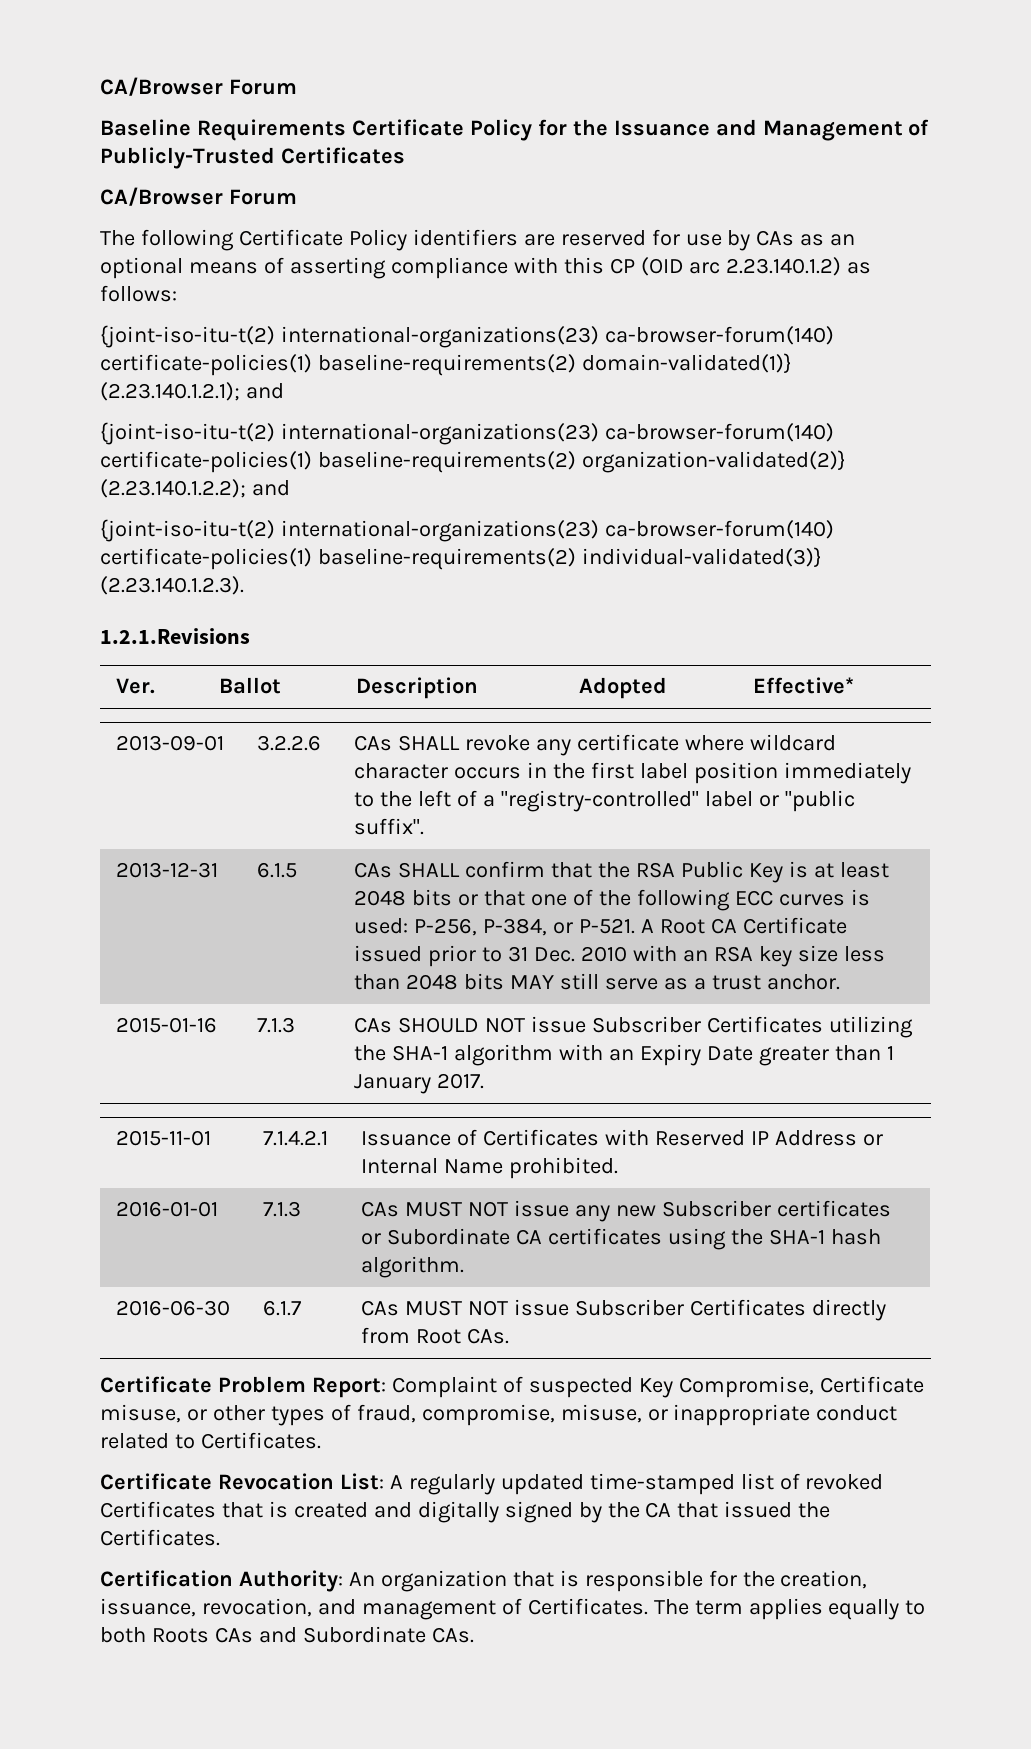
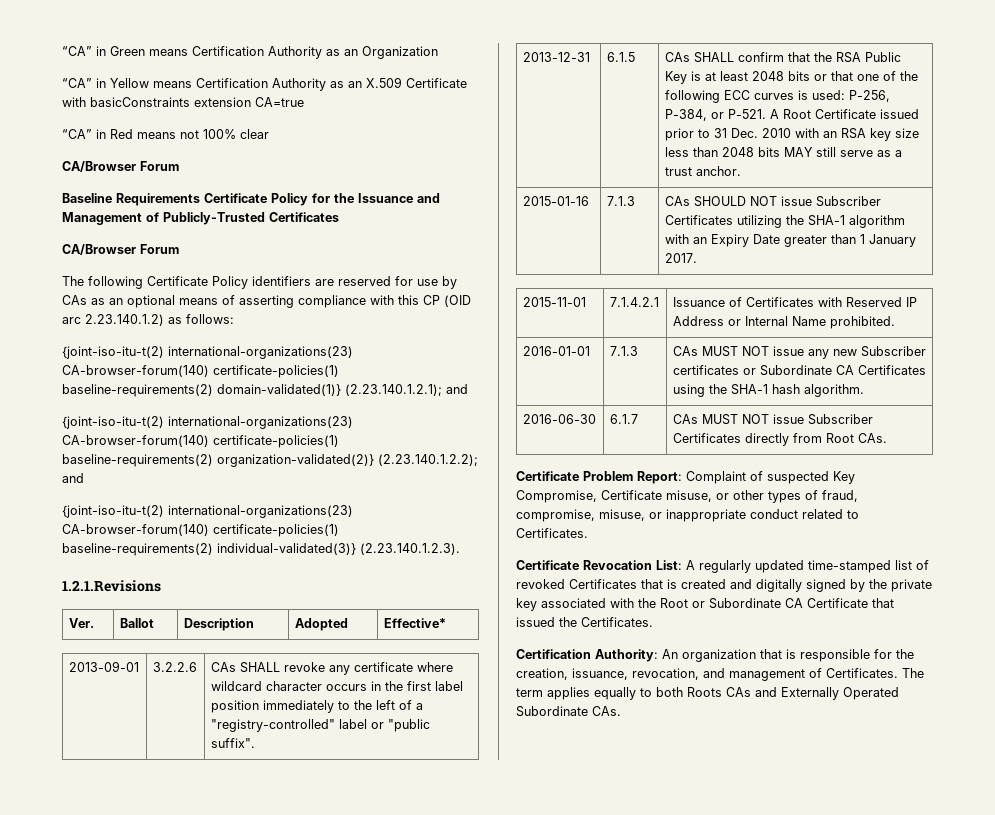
+ “CA” in Green means Certification Authority as an Organization
+ “CA” in Yellow means Certification Authority as an X.509 Certificate with basicConstraints extension CA=true
+ “CA” in Red means not 100% clear
- {joint-iso-itu-t(2) international-organizations(23) ca-browser-forum(140) certificate-policies(1) baseline-requirements(2) domain-validated(1)} (2.23.140.1.2.1); and
+ {joint-iso-itu-t(2) international-organizations(23) CA-browser-forum(140) certificate-policies(1) baseline-requirements(2) domain-validated(1)} (2.23.140.1.2.1); and
- {joint-iso-itu-t(2) international-organizations(23) ca-browser-forum(140) certificate-policies(1) baseline-requirements(2) organization-validated(2)} (2.23.140.1.2.2); and
+ {joint-iso-itu-t(2) international-organizations(23) CA-browser-forum(140) certificate-policies(1) baseline-requirements(2) organization-validated(2)} (2.23.140.1.2.2); and
- {joint-iso-itu-t(2) international-organizations(23) ca-browser-forum(140) certificate-policies(1) baseline-requirements(2) individual-validated(3)} (2.23.140.1.2.3).
+ {joint-iso-itu-t(2) international-organizations(23) CA-browser-forum(140) certificate-policies(1) baseline-requirements(2) individual-validated(3)} (2.23.140.1.2.3).
- A Root CA Certificate issued prior to 31 Dec. 2010 with an RSA key size less than 2048 bits MAY still serve as a trust anchor.
+ A Root Certificate issued prior to 31 Dec. 2010 with an RSA key size less than 2048 bits MAY still serve as a trust anchor.
- 2016-01-01 | 7.1.3 | CAs MUST NOT issue any new Subscriber certificates or Subordinate CA certificates using the SHA-1 hash algorithm.
+ 2016-01-01 | 7.1.3 | CAs MUST NOT issue any new Subscriber certificates or Subordinate CA Certificates using the SHA-1 hash algorithm.
- Certificate Revocation List: A regularly updated time-stamped list of revoked Certificates that is created and digitally signed by the CA that issued the Certificates.
+ Certificate Revocation List: A regularly updated time-stamped list of revoked Certificates that is created and digitally signed by the private key associated with the Root or Subordinate CA Certificate that issued the Certificates.
- The term applies equally to both Roots CAs and Subordinate CAs.
+ The term applies equally to both Roots CAs and Externally Operated Subordinate CAs.

